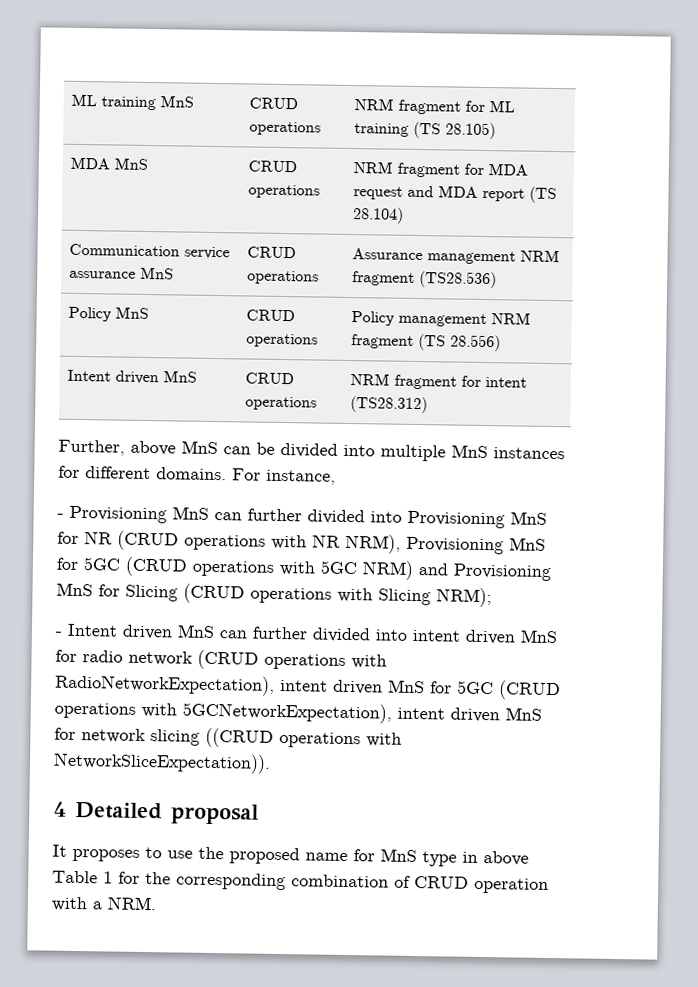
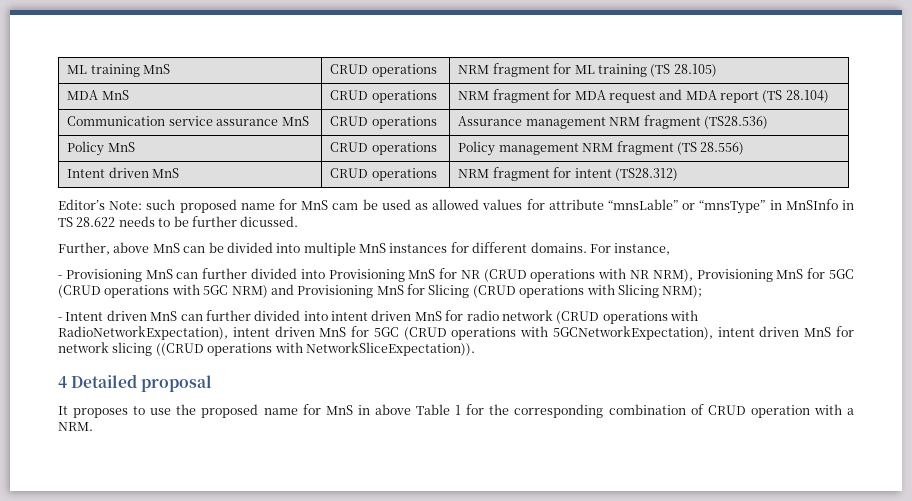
+ Editor’s Note: such proposed name for MnS cam be used as allowed values for attribute “mnsLable” or “mnsType” in MnSInfo in TS 28.622 needs to be further dicussed.
- It proposes to use the proposed name for MnS type in above Table 1 for the corresponding combination of CRUD operation with a NRM.
+ It proposes to use the proposed name for MnS in above Table 1 for the corresponding combination of CRUD operation with a NRM.

